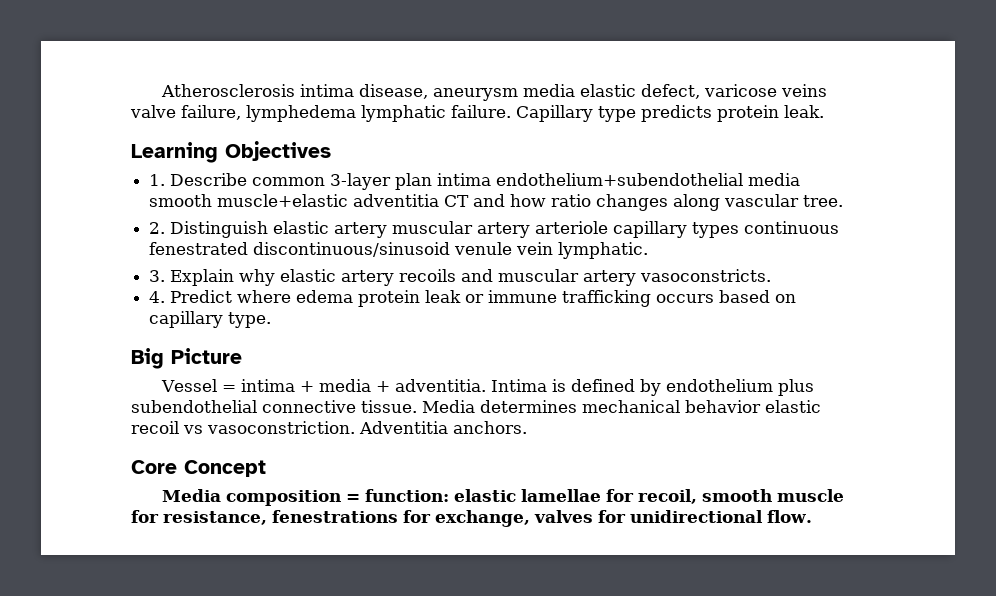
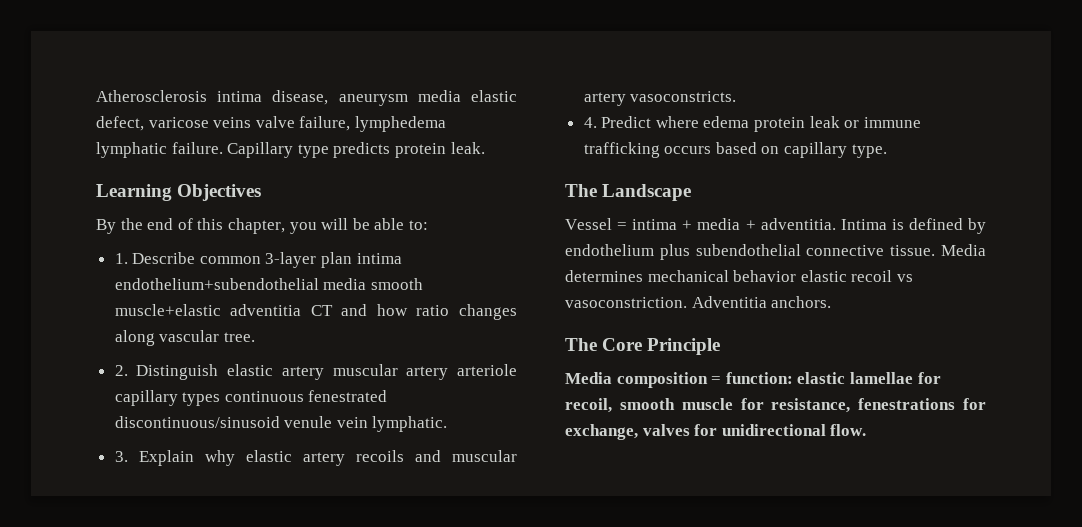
+ By the end of this chapter, you will be able to:
- Big Picture
+ The Landscape
- Core Concept
+ The Core Principle

